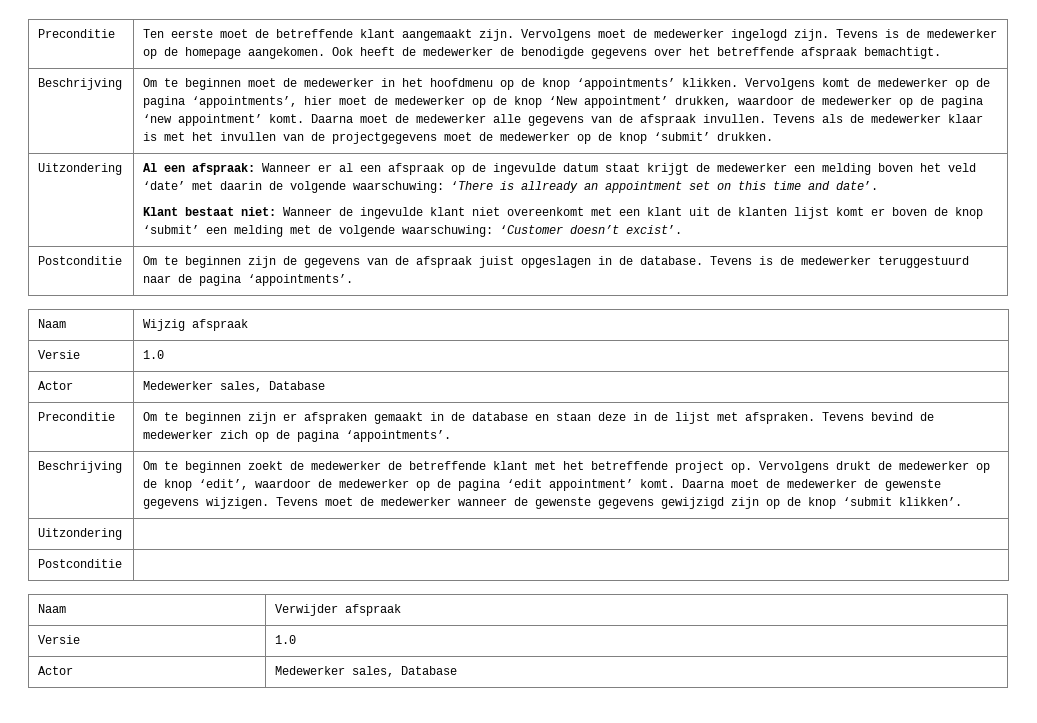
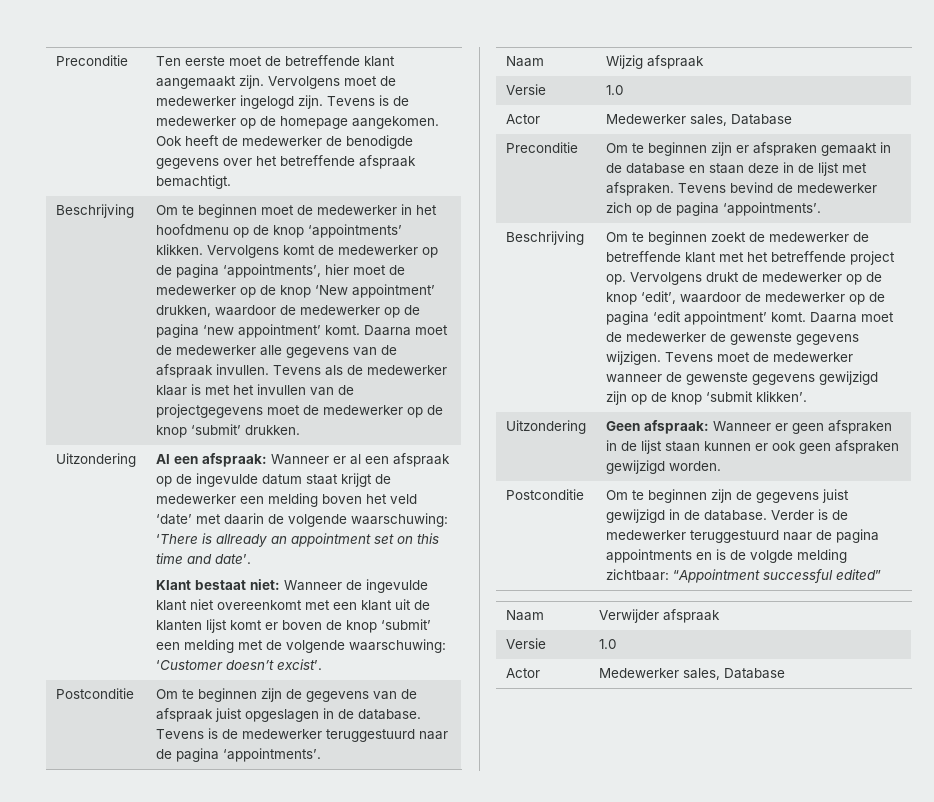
  Tevens moet de medewerker wanneer de gewenste gegevens gewijzigd zijn op de knop ‘submit klikken’.
- Uitzondering |
- Postconditie |
+ Uitzondering | Geen afspraak: Wanneer er geen afspraken in de lijst staan kunnen er ook geen afspraken gewijzigd worden.
+ Postconditie | Om te beginnen zijn de gegevens juist gewijzigd in de database. Verder is de medewerker teruggestuurd naar de pagina appointments en is de volgde melding zichtbaar: “Appointment successful edited”

